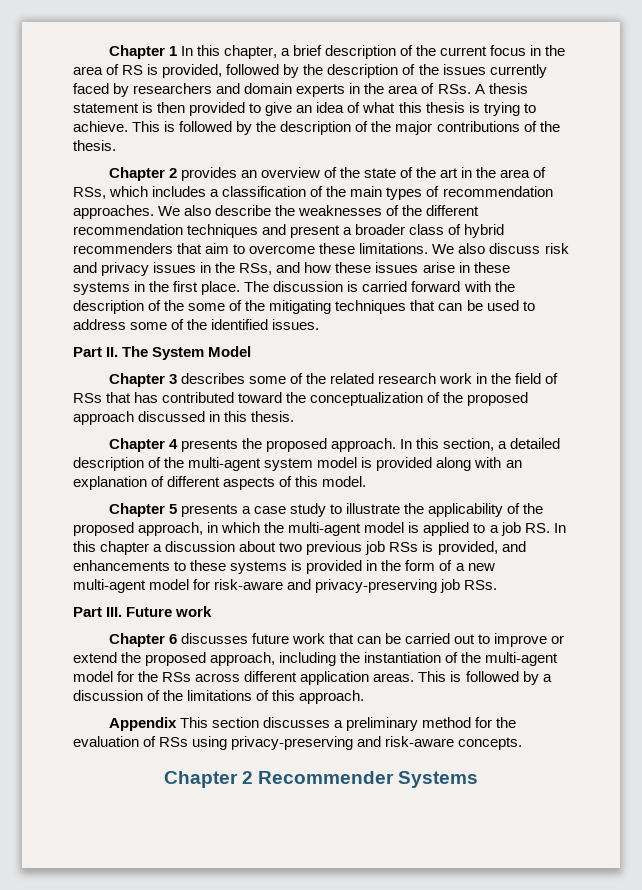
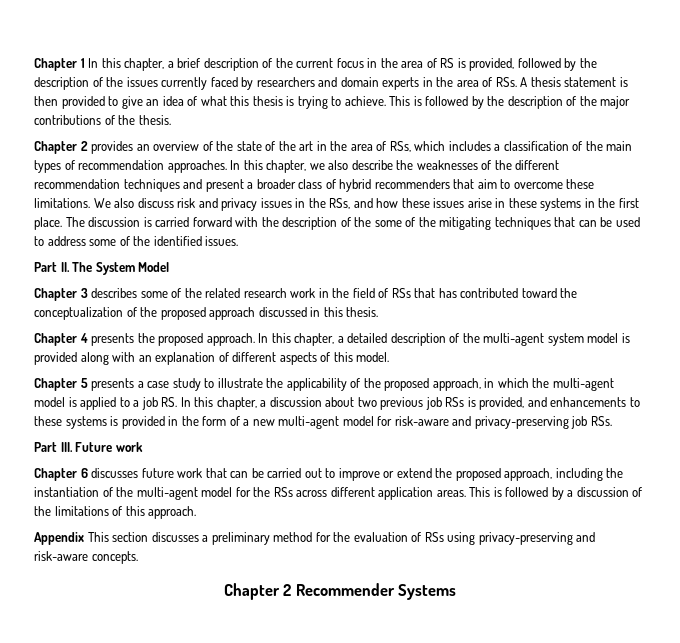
- We also describe the weaknesses of the different recommendation techniques and present a broader class of hybrid recommenders that aim to overcome these limitations.
+ In this chapter, we also describe the weaknesses of the different recommendation techniques and present a broader class of hybrid recommenders that aim to overcome these limitations.
- In this section, a detailed description of the multi-agent system model is provided along with an explanation of different aspects of this model.
+ In this chapter, a detailed description of the multi-agent system model is provided along with an explanation of different aspects of this model.
- Chapter 5 presents a case study to illustrate the applicability of the proposed approach, in which the multi-agent model is applied to a job RS. In this chapter a discussion about two previous job RSs is provided, and enhancements to these systems is provided in the form of a new multi-agent model for risk-aware and privacy-preserving job RSs.
+ Chapter 5 presents a case study to illustrate the applicability of the proposed approach, in which the multi-agent model is applied to a job RS. In this chapter, a discussion about two previous job RSs is provided, and enhancements to these systems is provided in the form of a new multi-agent model for risk-aware and privacy-preserving job RSs.

